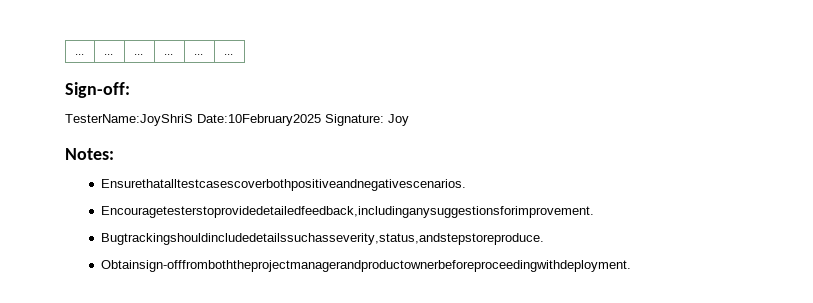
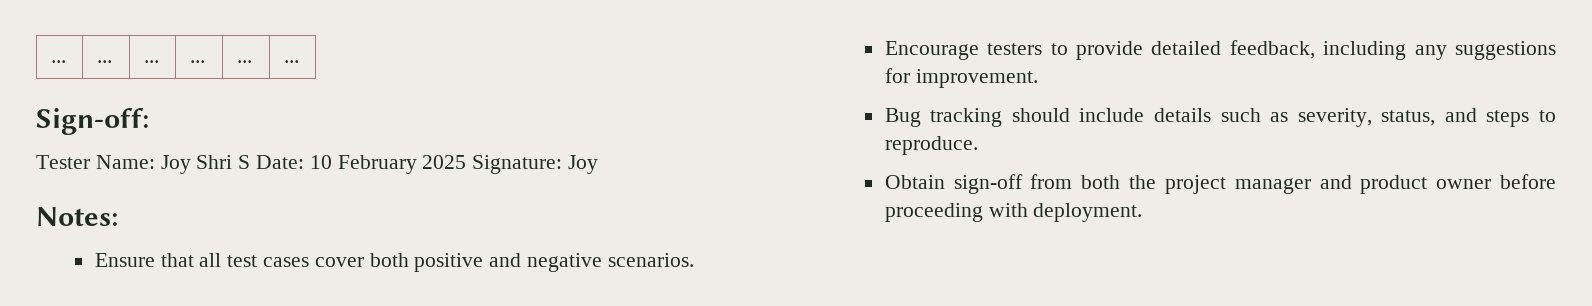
- TesterName:JoyShriS Date:10February2025 Signature: Joy
+ Tester Name: Joy Shri S Date: 10 February 2025 Signature: Joy
  Notes:
- Ensurethatalltestcasescoverbothpositiveandnegativescenarios.
- Encouragetesterstoprovidedetailedfeedback,includinganysuggestionsforimprovement.
- Bugtrackingshouldincludedetailssuchasseverity,status,andstepstoreproduce.
- Obtainsign-offfromboththeprojectmanagerandproductownerbeforeproceedingwithdeployment.
+ Ensure that all test cases cover both positive and negative scenarios.
+ Encourage testers to provide detailed feedback, including any suggestions for improvement.
+ Bug tracking should include details such as severity, status, and steps to reproduce.
+ Obtain sign-off from both the project manager and product owner before proceeding with deployment.

